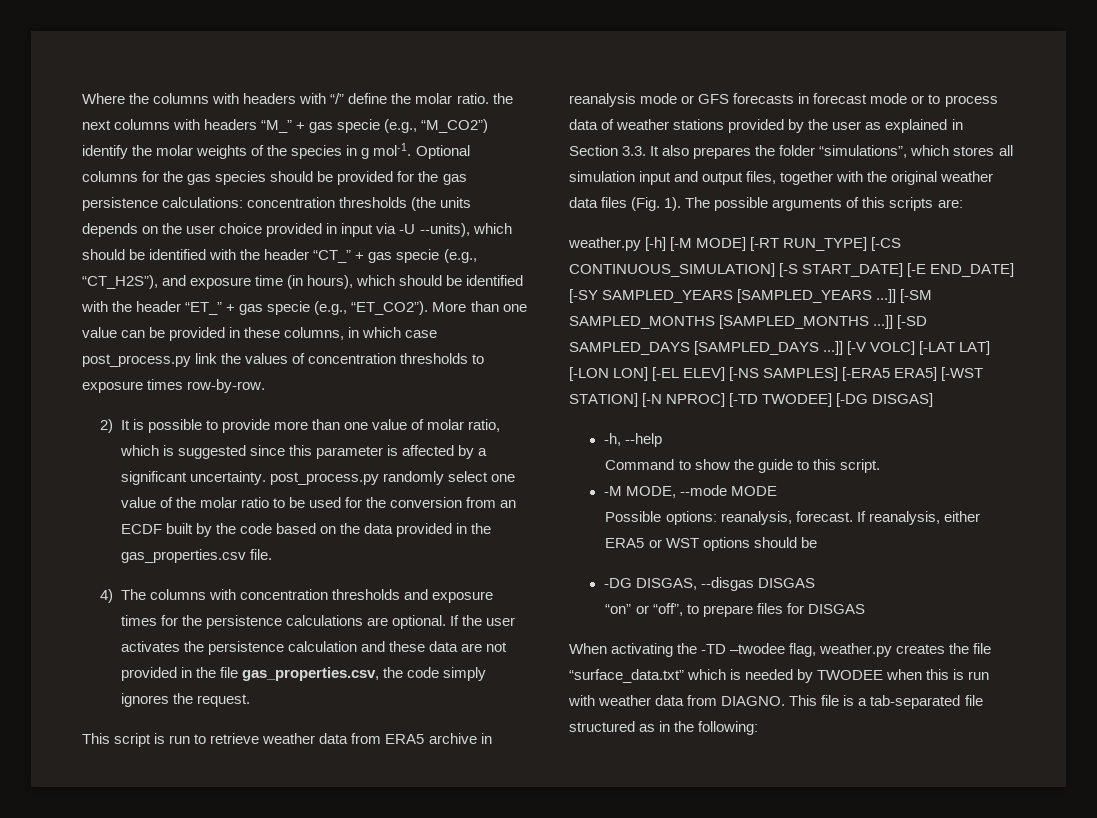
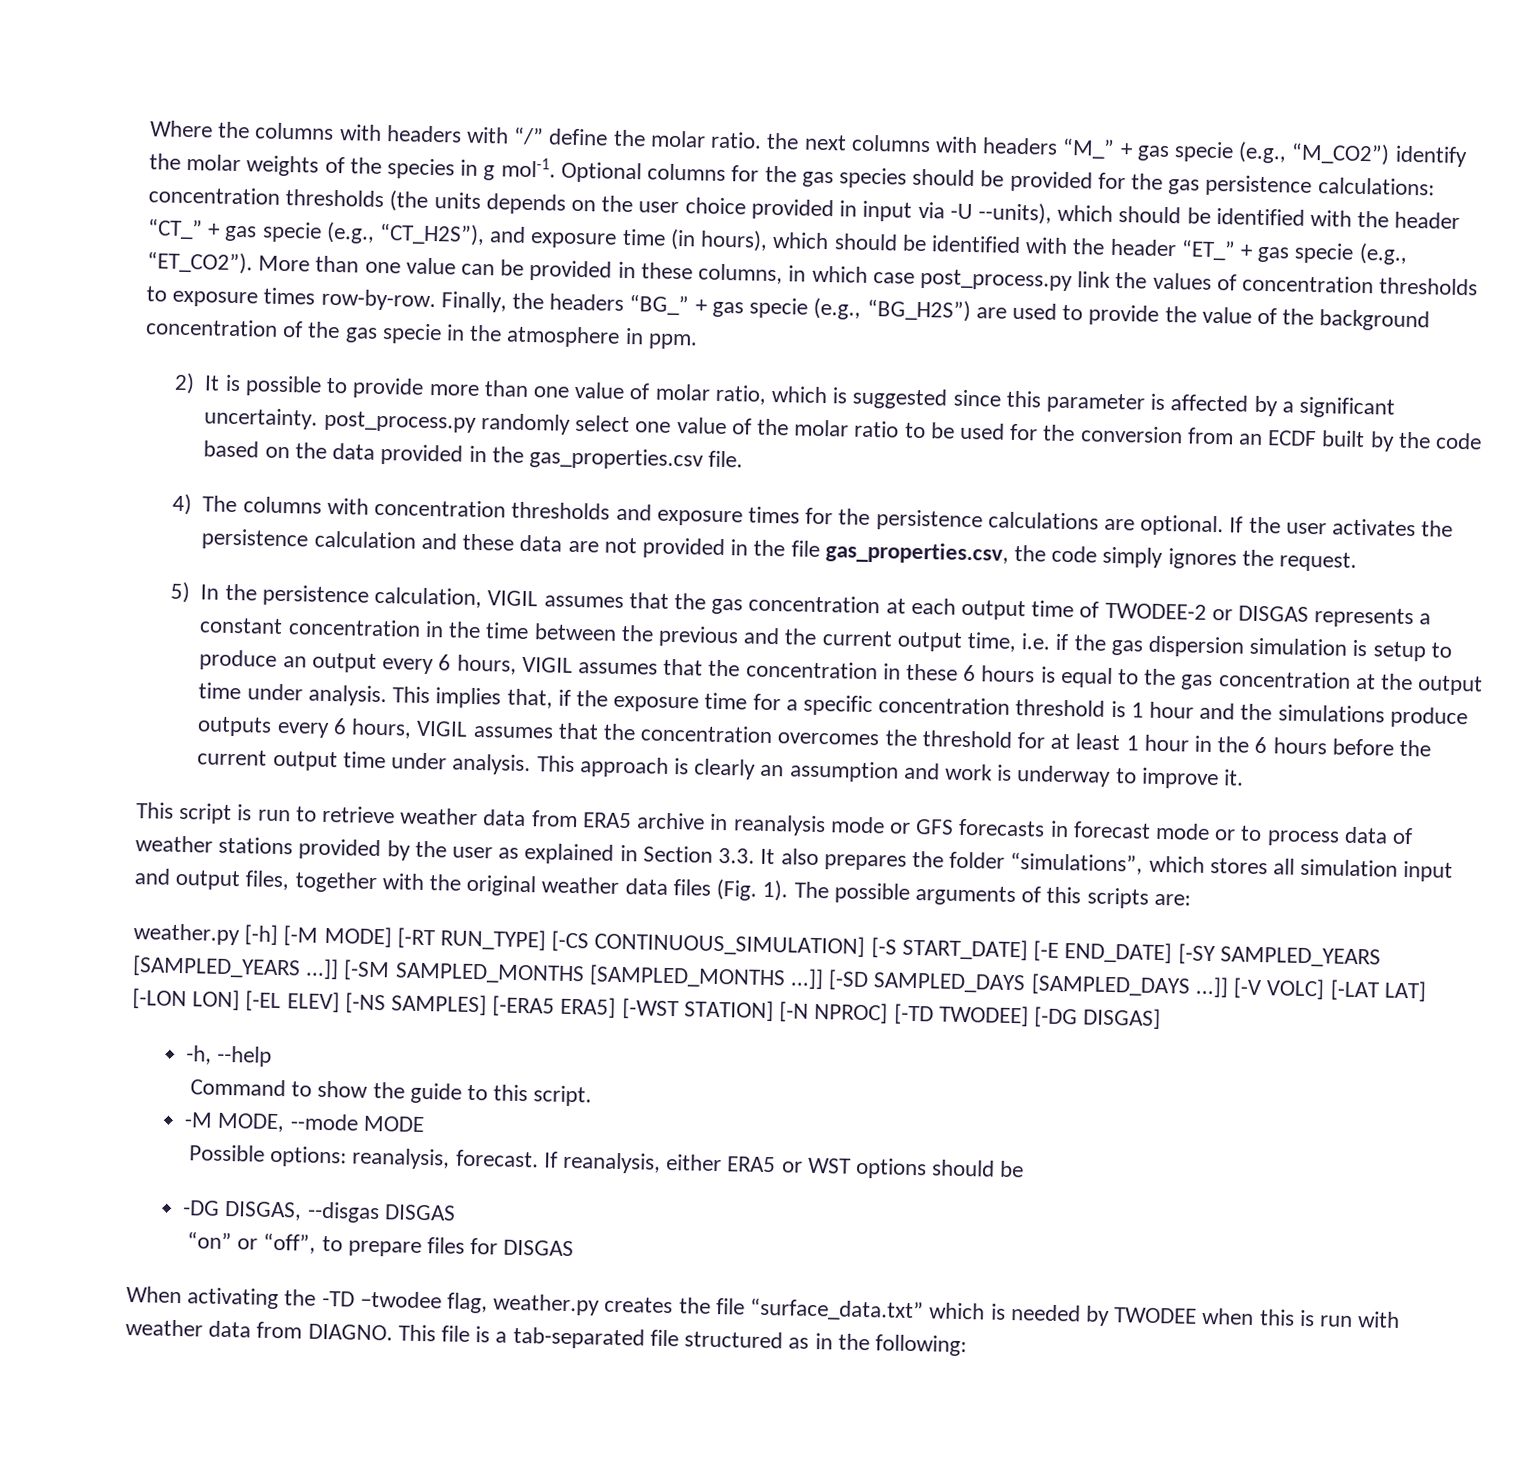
+ Finally, the headers “BG_” + gas specie (e.g., “BG_H2S”) are used to provide the value of the background concentration of the gas specie in the atmosphere in ppm.
+ 5) In the persistence calculation, VIGIL assumes that the gas concentration at each output time of TWODEE-2 or DISGAS represents a constant concentration in the time between the previous and the current output time, i.e. if the gas dispersion simulation is setup to produce an output every 6 hours, VIGIL assumes that the concentration in these 6 hours is equal to the gas concentration at the output time under analysis. This implies that, if the exposure time for a specific concentration threshold is 1 hour and the simulations produce outputs every 6 hours, VIGIL assumes that the concentration overcomes the threshold for at least 1 hour in the 6 hours before the current output time under analysis. This approach is clearly an assumption and work is underway to improve it.

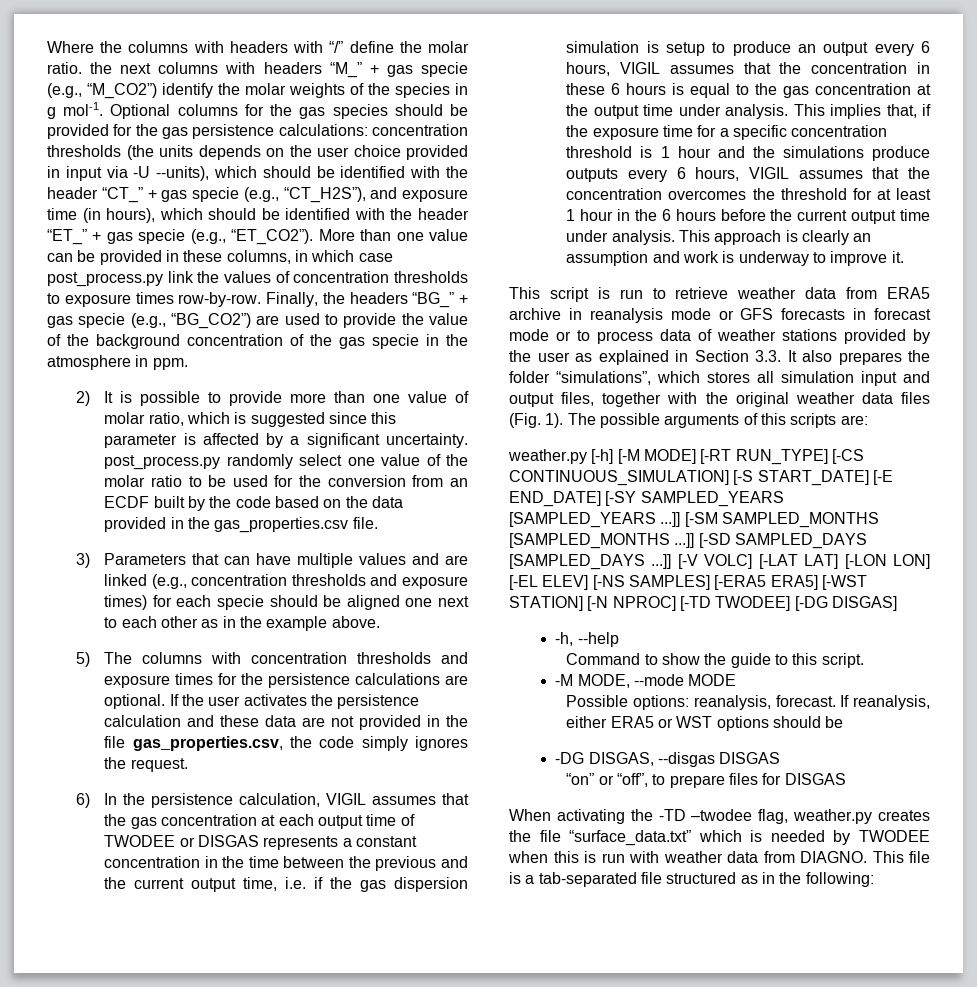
- Finally, the headers “BG_” + gas specie (e.g., “BG_H2S”) are used to provide the value of the background concentration of the gas specie in the atmosphere in ppm.
+ Finally, the headers “BG_” + gas specie (e.g., “BG_CO2”) are used to provide the value of the background concentration of the gas specie in the atmosphere in ppm.
- 4) The columns with concentration thresholds and exposure times for the persistence calculations are optional.
+ 3) Parameters that can have multiple values and are linked (e.g., concentration thresholds and exposure times) for each specie should be aligned one next to each other as in the example above.
+ 5) The columns with concentration thresholds and exposure times for the persistence calculations are optional.
- 5) In the persistence calculation, VIGIL assumes that the gas concentration at each output time of TWODEE-2 or DISGAS represents a constant concentration in the time between the previous and the current output time, i.e. if the gas dispersion simulation is setup to produce an output every 6 hours, VIGIL assumes that the concentration in these 6 hours is equal to the gas concentration at the output time under analysis.
+ 6) In the persistence calculation, VIGIL assumes that the gas concentration at each output time of TWODEE or DISGAS represents a constant concentration in the time between the previous and the current output time, i.e. if the gas dispersion simulation is setup to produce an output every 6 hours, VIGIL assumes that the concentration in these 6 hours is equal to the gas concentration at the output time under analysis.

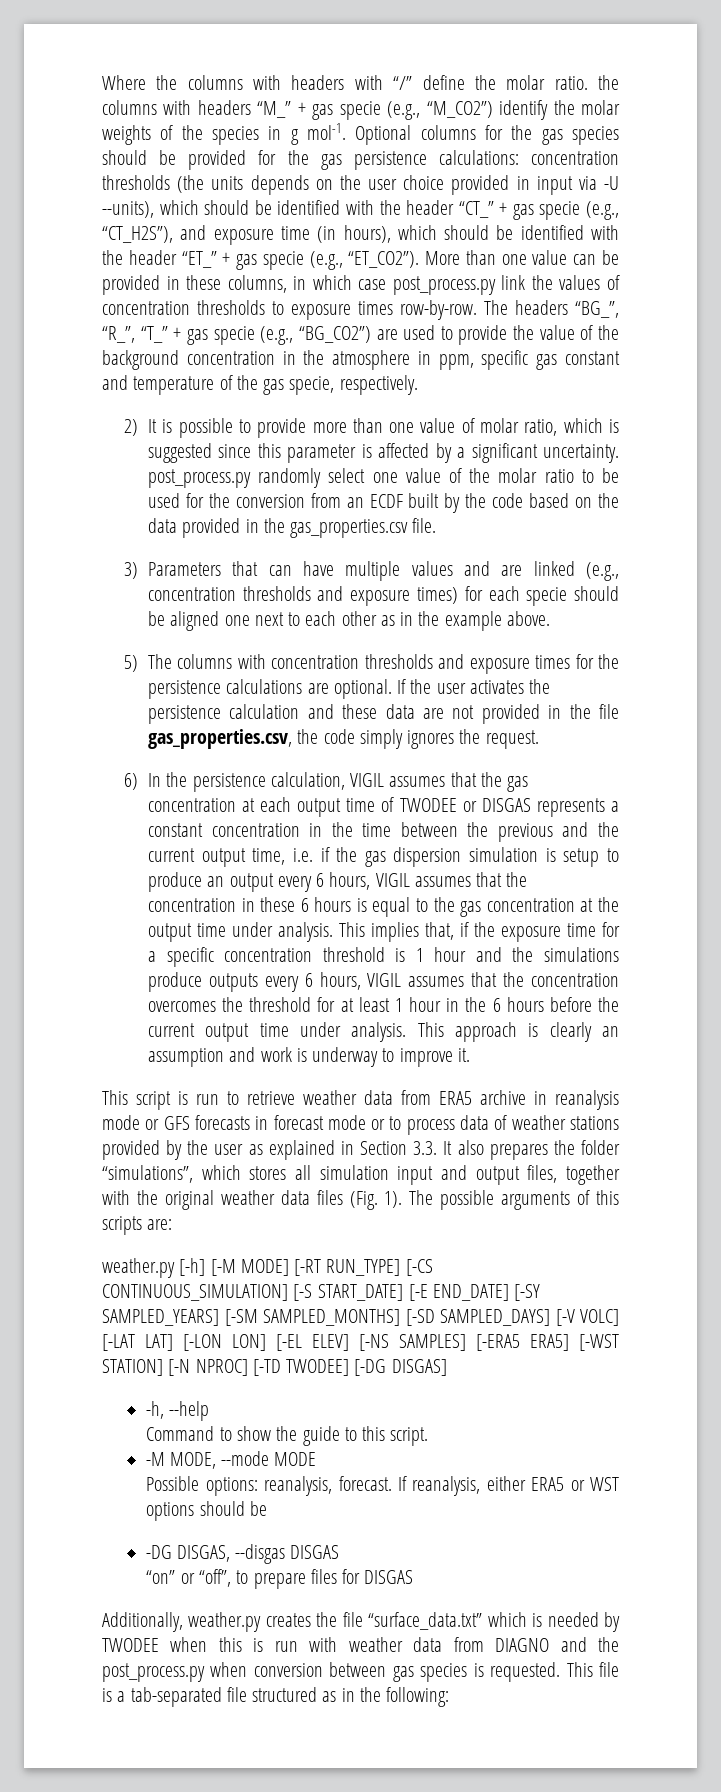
- Where the columns with headers with “/” define the molar ratio. the next columns with headers “M_” + gas specie (e.g., “M_CO2”) identify the molar weights of the species in g mol-1.
+ Where the columns with headers with “/” define the molar ratio. the columns with headers “M_” + gas specie (e.g., “M_CO2”) identify the molar weights of the species in g mol-1.
- Finally, the headers “BG_” + gas specie (e.g., “BG_CO2”) are used to provide the value of the background concentration of the gas specie in the atmosphere in ppm.
+ The headers “BG_”, “R_”, “T_” + gas specie (e.g., “BG_CO2”) are used to provide the value of the background concentration in the atmosphere in ppm, specific gas constant and temperature of the gas specie, respectively.
- weather.py [-h] [-M MODE] [-RT RUN_TYPE] [-CS CONTINUOUS_SIMULATION] [-S START_DATE] [-E END_DATE] [-SY SAMPLED_YEARS [SAMPLED_YEARS ...]] [-SM SAMPLED_MONTHS [SAMPLED_MONTHS ...]] [-SD SAMPLED_DAYS [SAMPLED_DAYS ...]] [-V VOLC] [-LAT LAT] [-LON LON] [-EL ELEV] [-NS SAMPLES] [-ERA5 ERA5] [-WST STATION] [-N NPROC] [-TD TWODEE] [-DG DISGAS]
+ weather.py [-h] [-M MODE] [-RT RUN_TYPE] [-CS CONTINUOUS_SIMULATION] [-S START_DATE] [-E END_DATE] [-SY SAMPLED_YEARS] [-SM SAMPLED_MONTHS] [-SD SAMPLED_DAYS] [-V VOLC] [-LAT LAT] [-LON LON] [-EL ELEV] [-NS SAMPLES] [-ERA5 ERA5] [-WST STATION] [-N NPROC] [-TD TWODEE] [-DG DISGAS]
- When activating the -TD –twodee flag, weather.py creates the file “surface_data.txt” which is needed by TWODEE when this is run with weather data from DIAGNO.
+ Additionally, weather.py creates the file “surface_data.txt” which is needed by TWODEE when this is run with weather data from DIAGNO and the post_process.py when conversion between gas species is requested.

